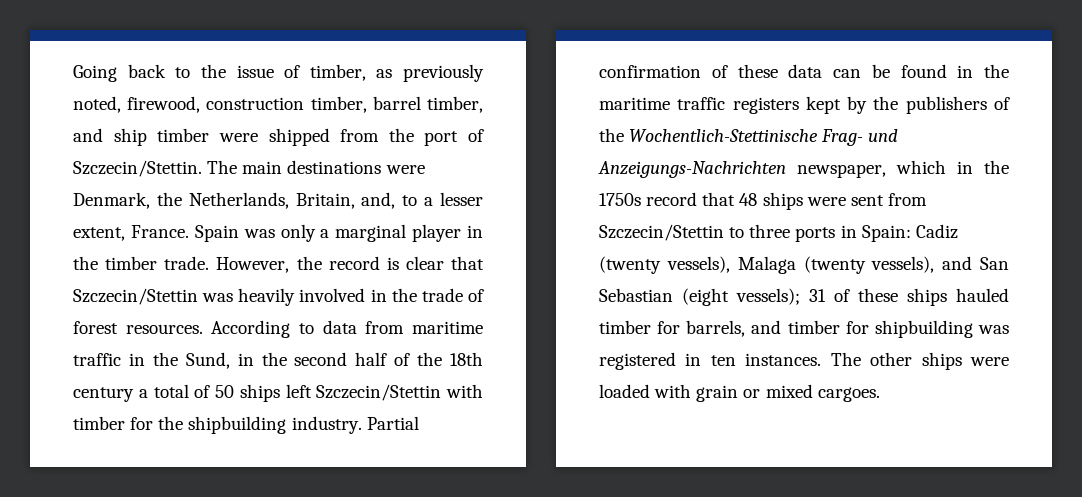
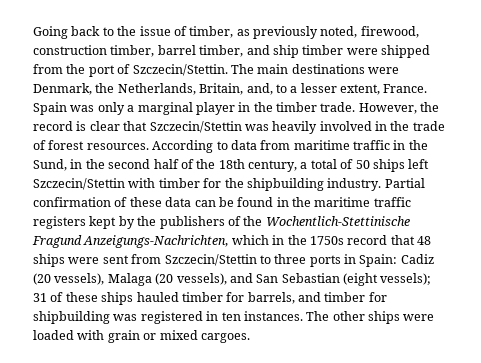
- According to data from maritime traffic in the Sund, in the second half of the 18th century a total of 50 ships left Szczecin/Stettin with timber for the shipbuilding industry.
+ According to data from maritime traffic in the Sund, in the second half of the 18th century, a total of 50 ships left Szczecin/Stettin with timber for the shipbuilding industry.
- Partial confirmation of these data can be found in the maritime traffic registers kept by the publishers of the Wochentlich-Stettinische Frag- und Anzeigungs-Nachrichten newspaper, which in the 1750s record that 48 ships were sent from Szczecin/Stettin to three ports in Spain:
+ Partial confirmation of these data can be found in the maritime traffic registers kept by the publishers of the Wochentlich-Stettinische Fragund Anzeigungs-Nachrichten, which in the 1750s record that 48 ships were sent from Szczecin/Stettin to three ports in Spain:
- Cadiz (twenty vessels), Malaga (twenty vessels), and San Sebastian (eight vessels);
+ Cadiz (20 vessels), Malaga (20 vessels), and San Sebastian (eight vessels);

